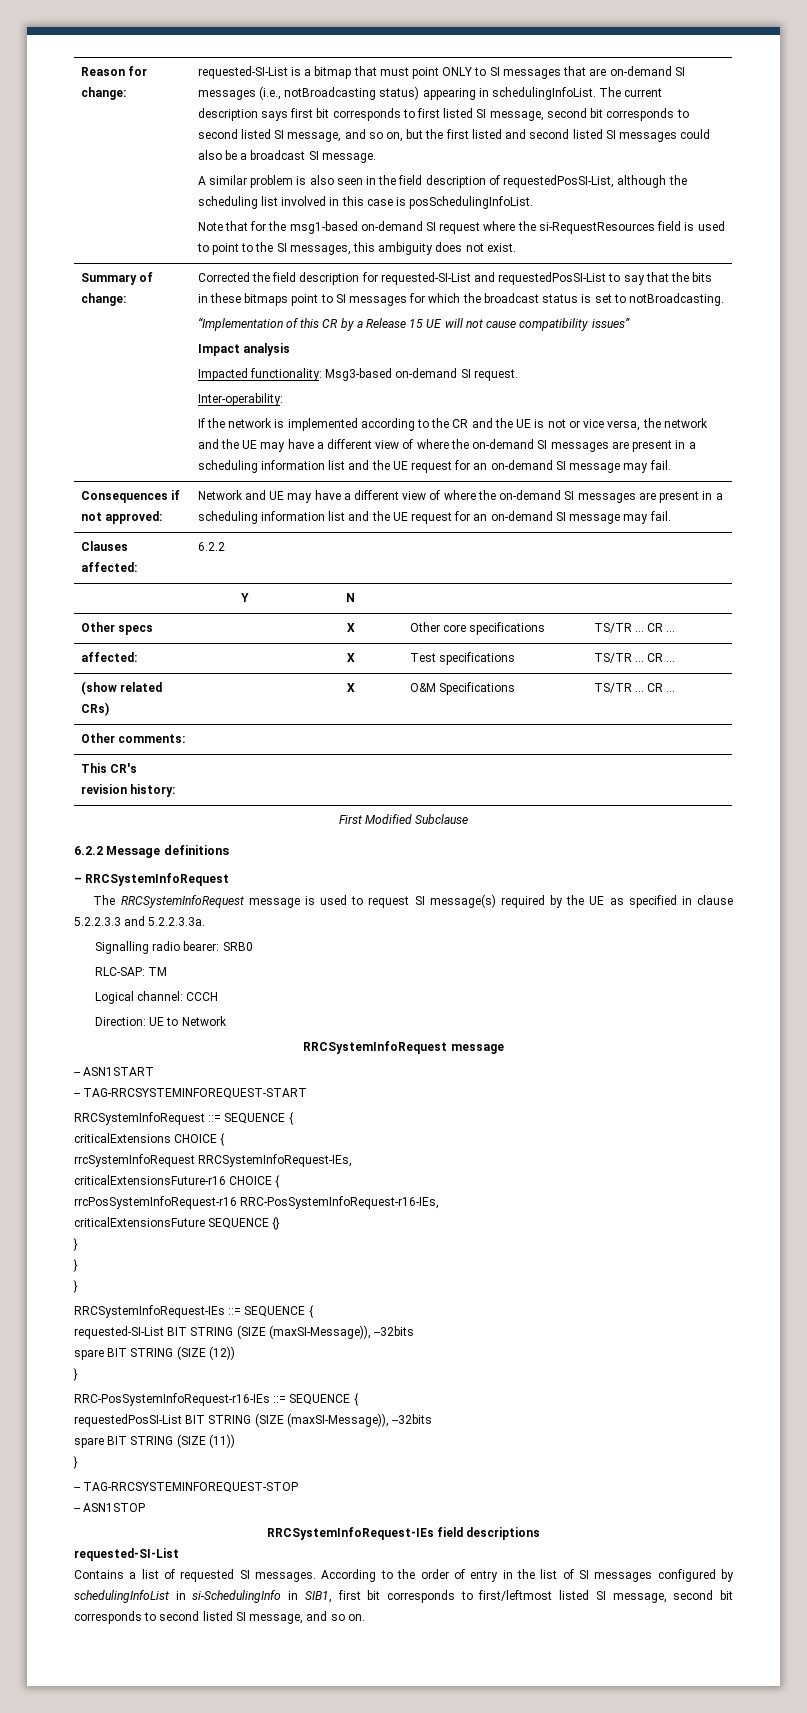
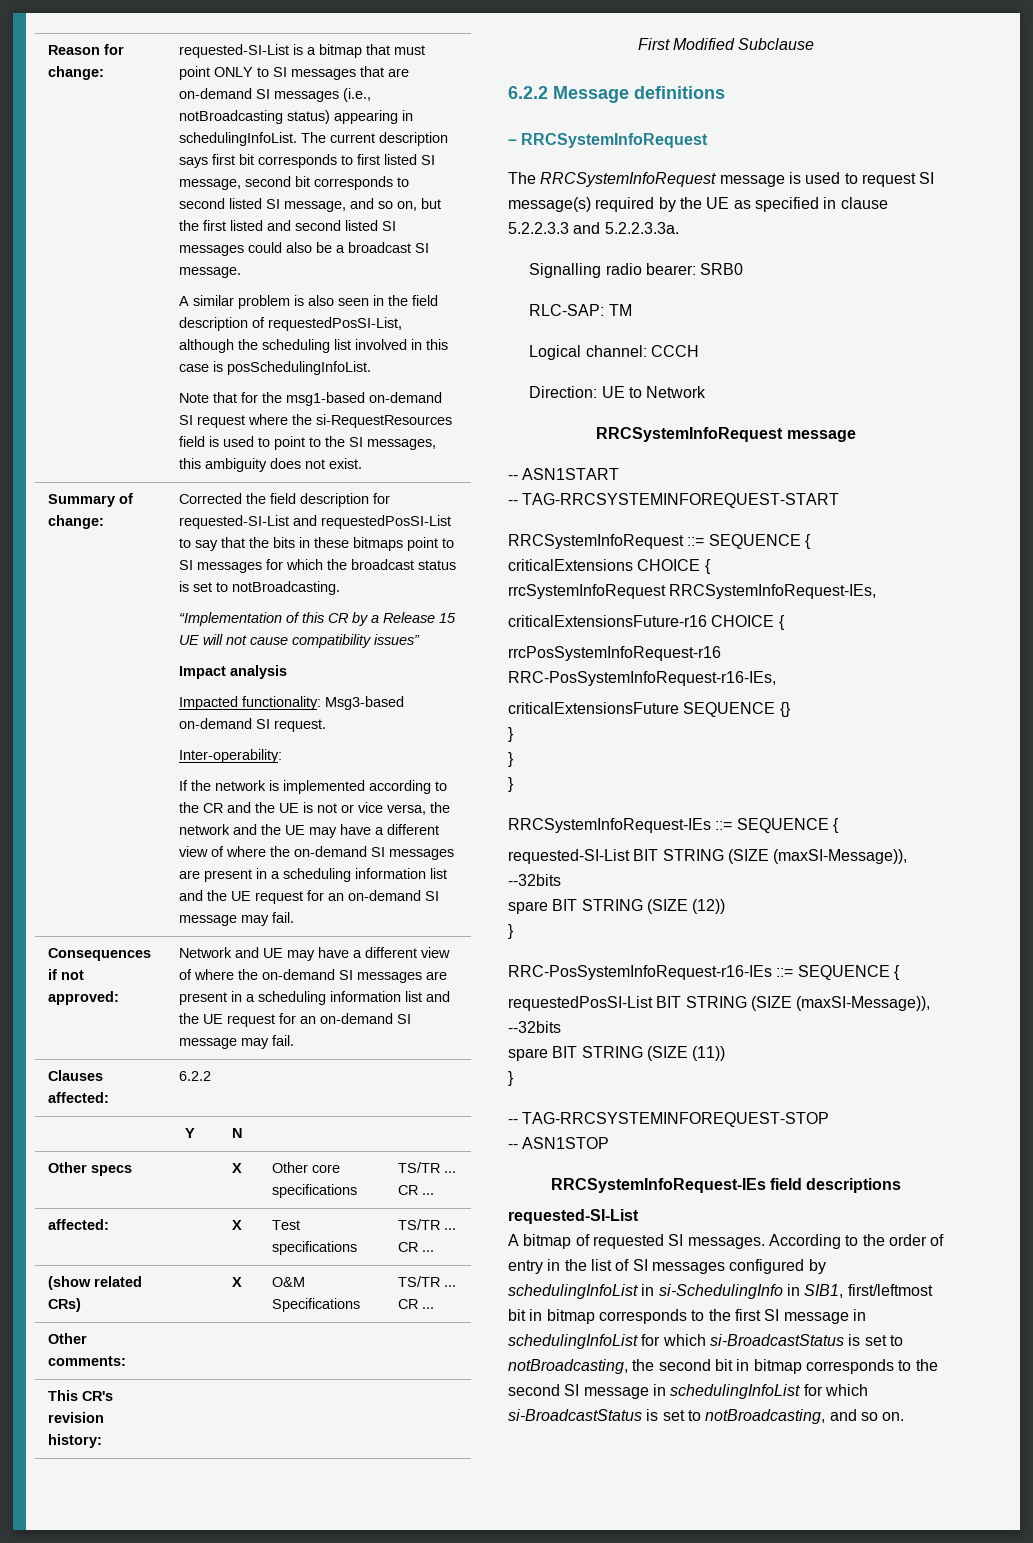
- Contains a list of requested SI messages.
+ A bitmap of requested SI messages.
- According to the order of entry in the list of SI messages configured by schedulingInfoList in si-SchedulingInfo in SIB1, first bit corresponds to first/leftmost listed SI message, second bit corresponds to second listed SI message, and so on.
+ According to the order of entry in the list of SI messages configured by schedulingInfoList in si-SchedulingInfo in SIB1, first/leftmost bit in bitmap corresponds to the first SI message in schedulingInfoList for which si-BroadcastStatus is set to notBroadcasting, the second bit in bitmap corresponds to the second SI message in schedulingInfoList for which si-BroadcastStatus is set to notBroadcasting, and so on.

